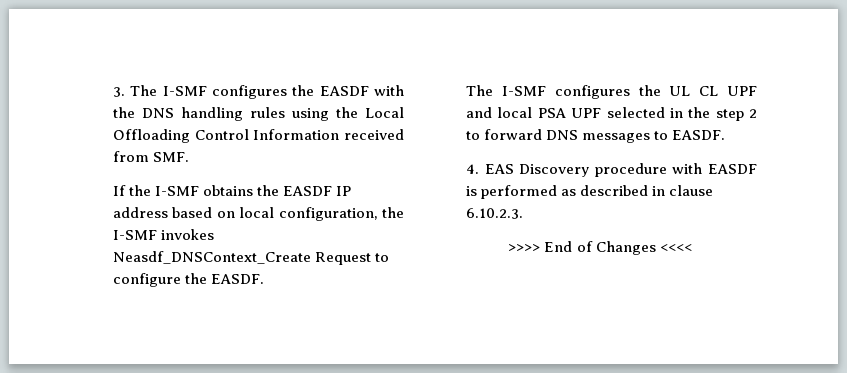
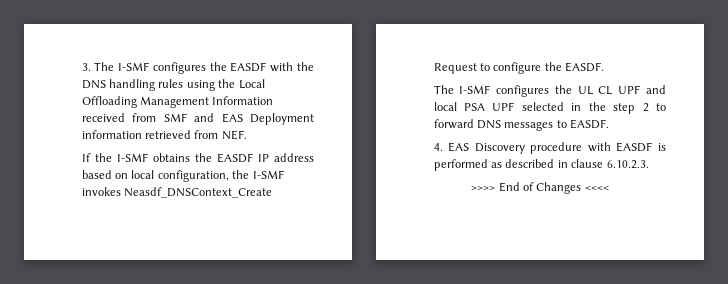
- 3. The I-SMF configures the EASDF with the DNS handling rules using the Local Offloading Control Information received from SMF.
+ 3. The I-SMF configures the EASDF with the DNS handling rules using the Local Offloading Management Information received from SMF and EAS Deployment information retrieved from NEF.

